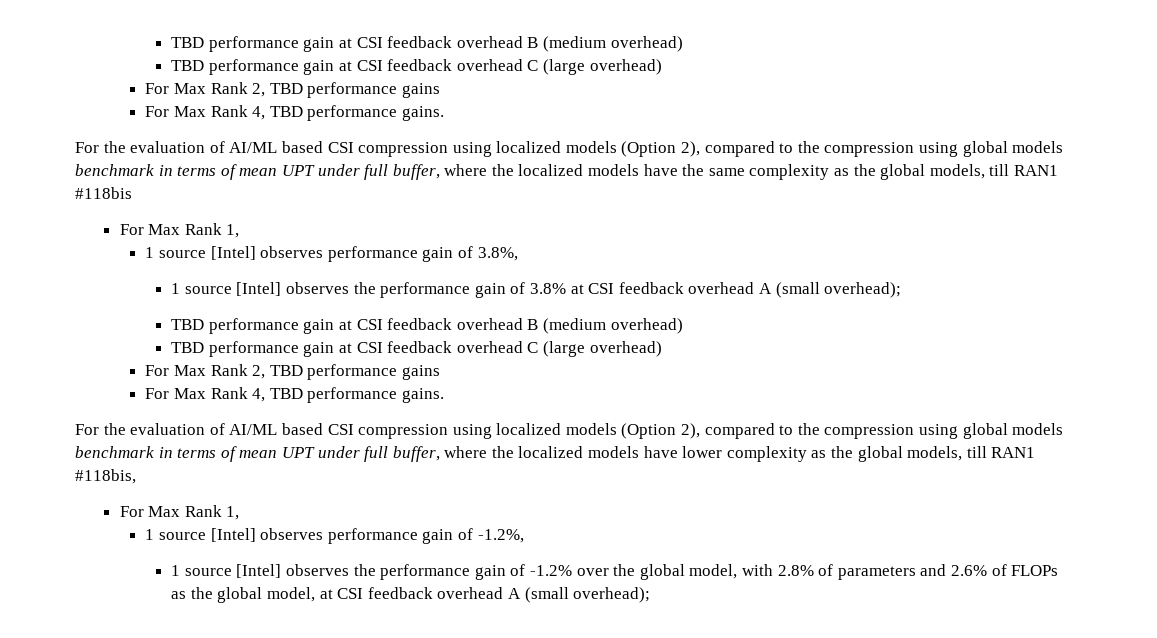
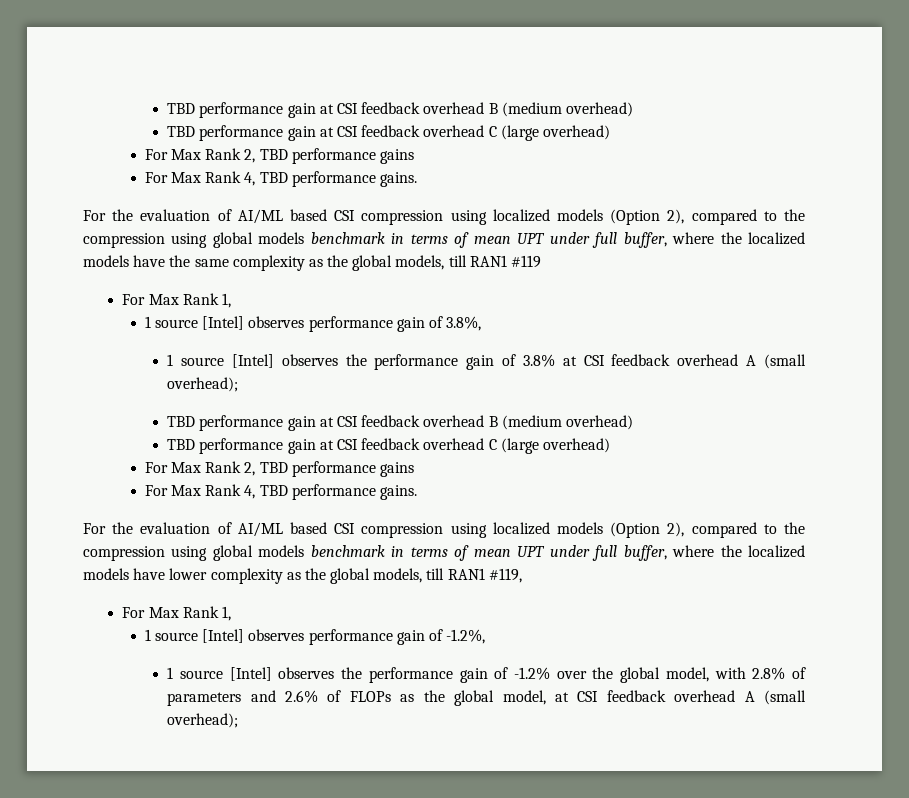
- For the evaluation of AI/ML based CSI compression using localized models (Option 2), compared to the compression using global models benchmark in terms of mean UPT under full buffer, where the localized models have the same complexity as the global models, till RAN1 #118bis
+ For the evaluation of AI/ML based CSI compression using localized models (Option 2), compared to the compression using global models benchmark in terms of mean UPT under full buffer, where the localized models have the same complexity as the global models, till RAN1 #119
- For the evaluation of AI/ML based CSI compression using localized models (Option 2), compared to the compression using global models benchmark in terms of mean UPT under full buffer, where the localized models have lower complexity as the global models, till RAN1 #118bis,
+ For the evaluation of AI/ML based CSI compression using localized models (Option 2), compared to the compression using global models benchmark in terms of mean UPT under full buffer, where the localized models have lower complexity as the global models, till RAN1 #119,

